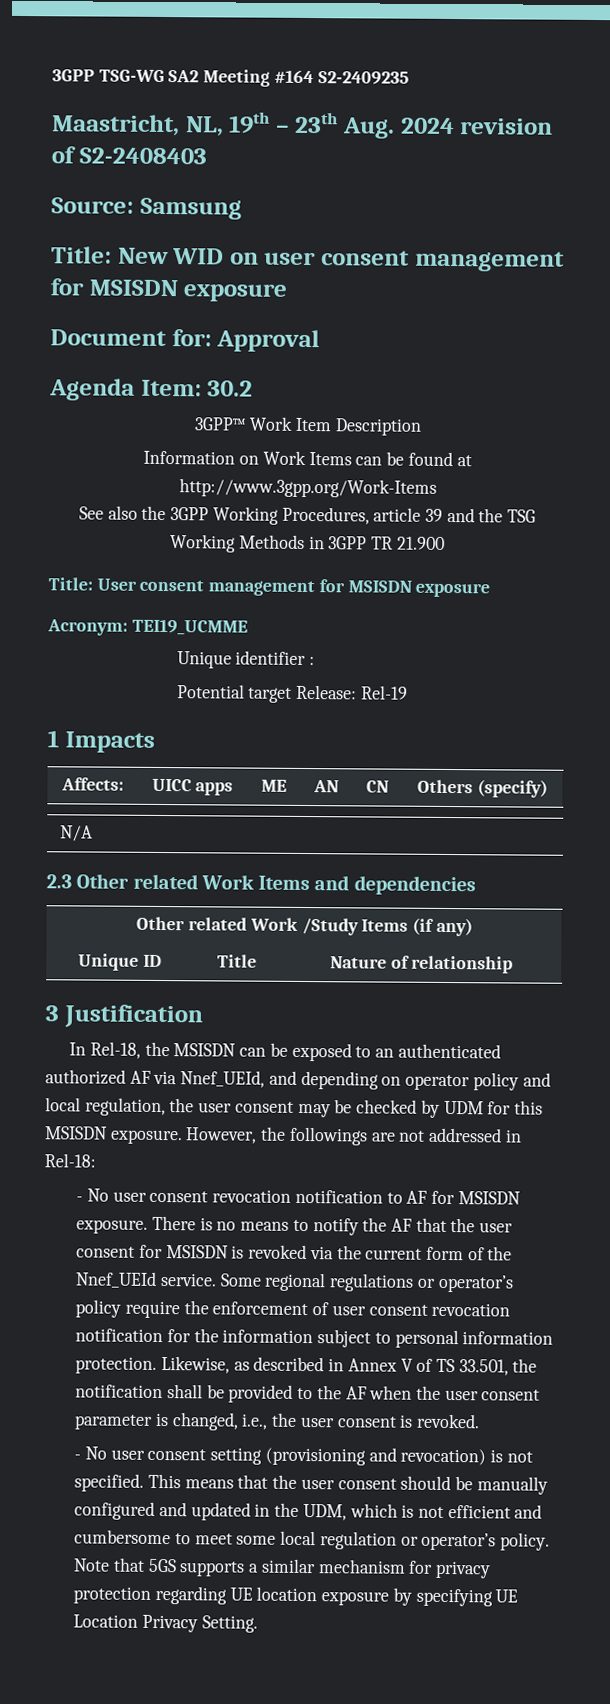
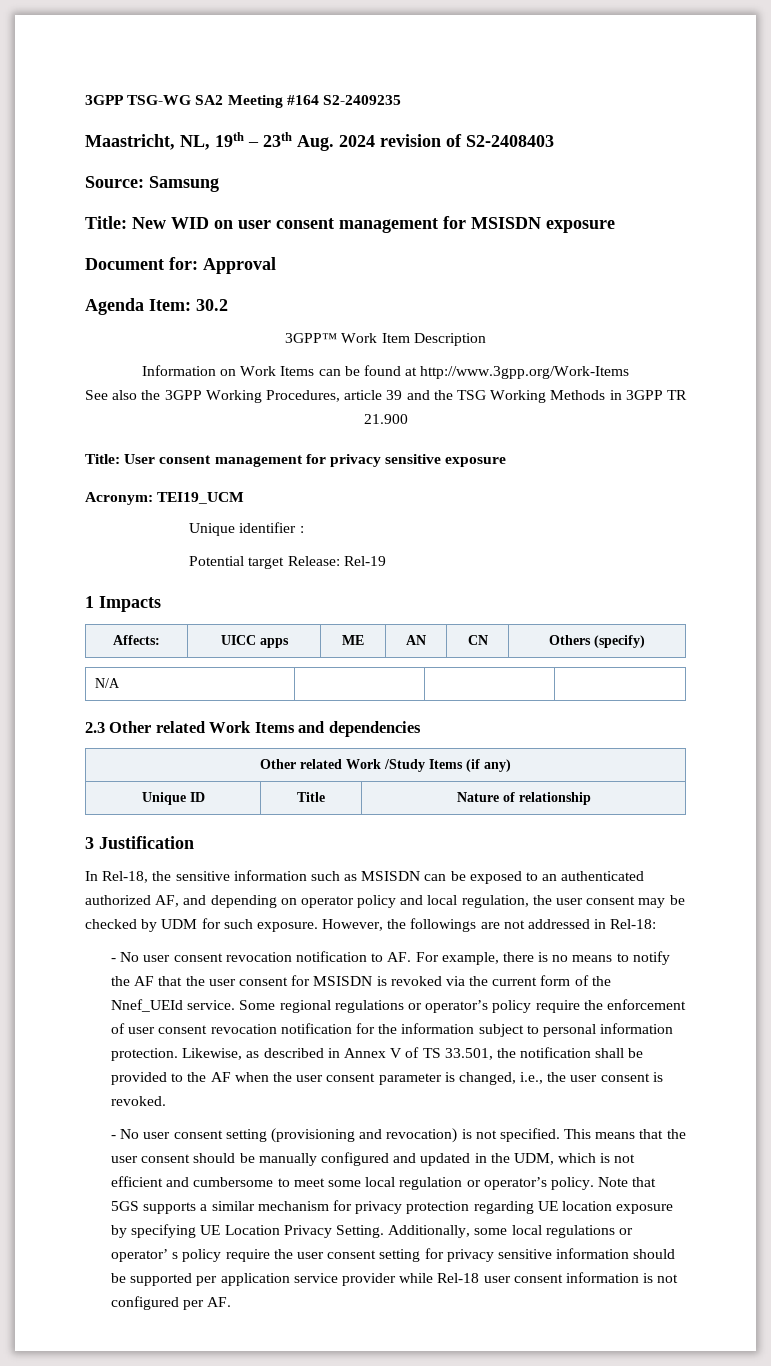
- Title: User consent management for MSISDN exposure
+ Title: User consent management for privacy sensitive exposure
- Acronym: TEI19_UCMME
+ Acronym: TEI19_UCM
- In Rel-18, the MSISDN can be exposed to an authenticated authorized AF via Nnef_UEId, and depending on operator policy and local regulation, the user consent may be checked by UDM for this MSISDN exposure.
+ In Rel-18, the sensitive information such as MSISDN can be exposed to an authenticated authorized AF, and depending on operator policy and local regulation, the user consent may be checked by UDM for such exposure.
- - No user consent revocation notification to AF for MSISDN exposure. There is no means to notify the AF that the user consent for MSISDN is revoked via the current form of the Nnef_UEId service.
+ - No user consent revocation notification to AF. For example, there is no means to notify the AF that the user consent for MSISDN is revoked via the current form of the Nnef_UEId service.
+ Additionally, some local regulations or operator’ s policy require the user consent setting for privacy sensitive information should be supported per application service provider while Rel-18 user consent information is not configured per AF.

